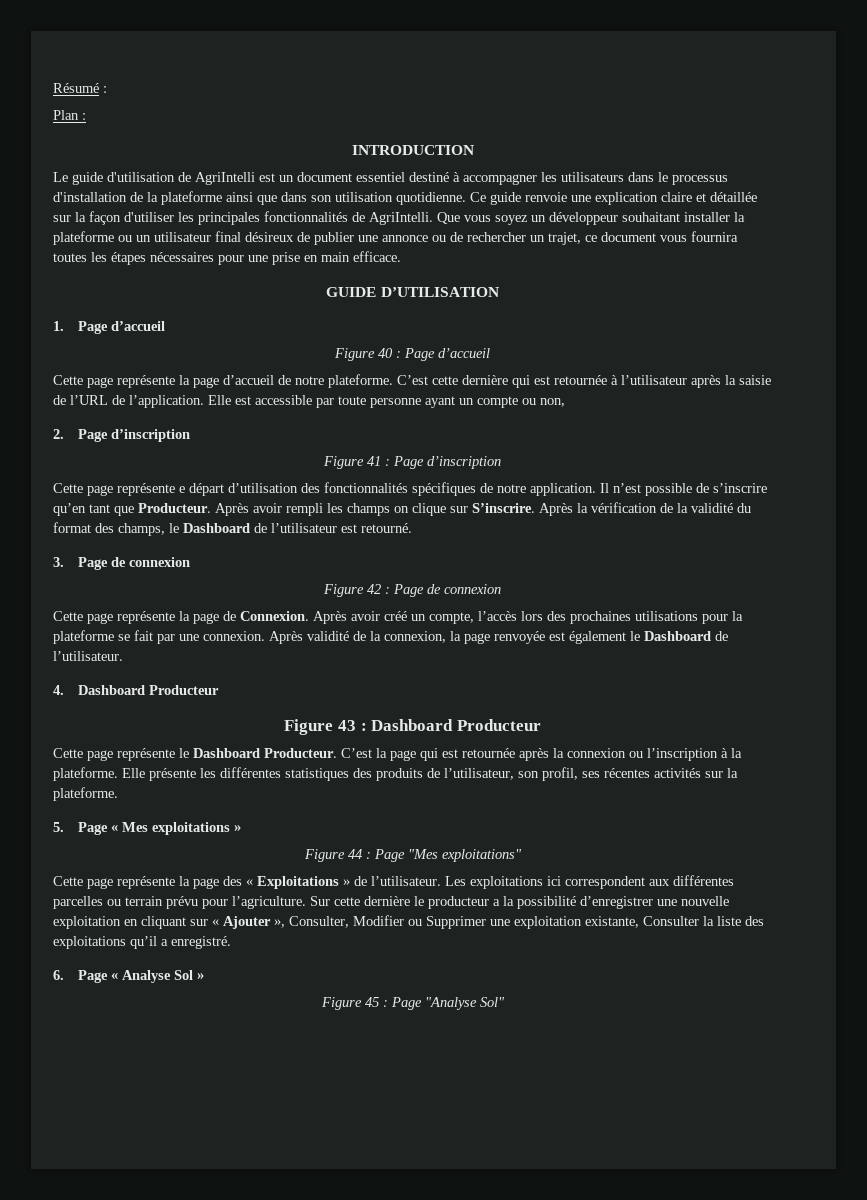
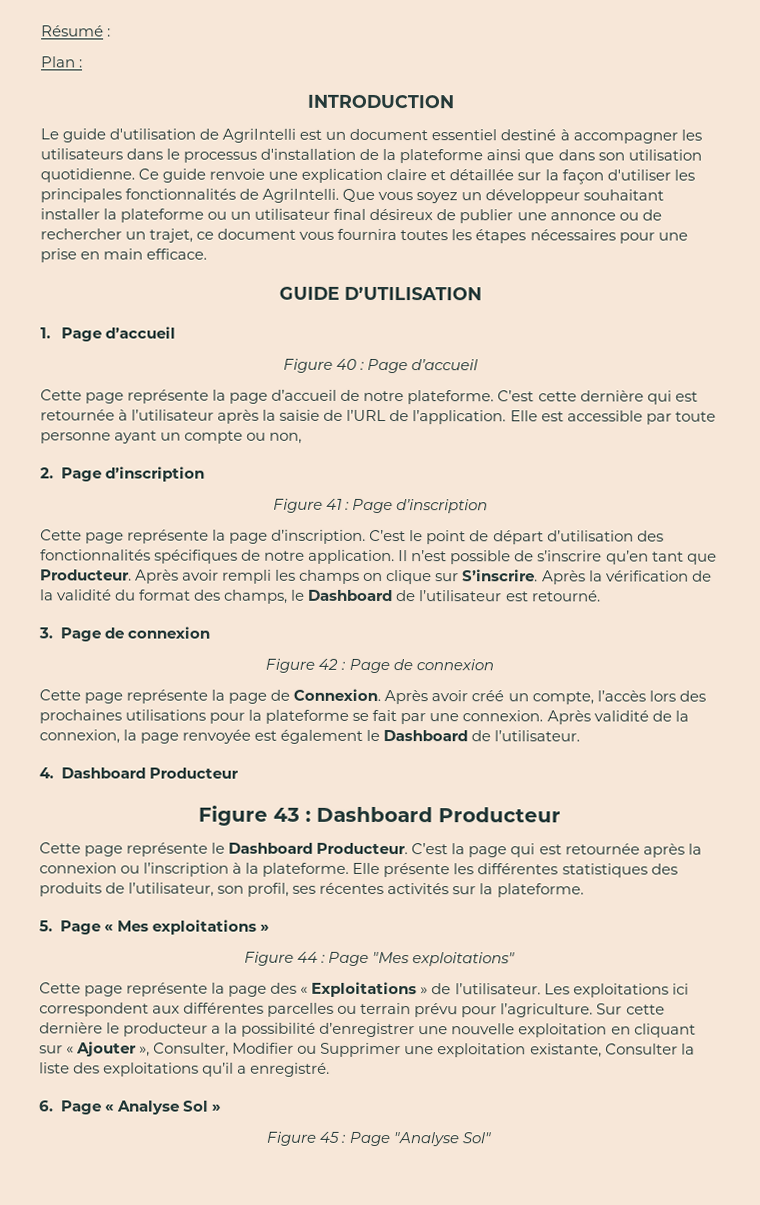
- Cette page représente e départ d’utilisation des fonctionnalités spécifiques de notre application.
+ Cette page représente la page d’inscription. C’est le point de départ d’utilisation des fonctionnalités spécifiques de notre application.

